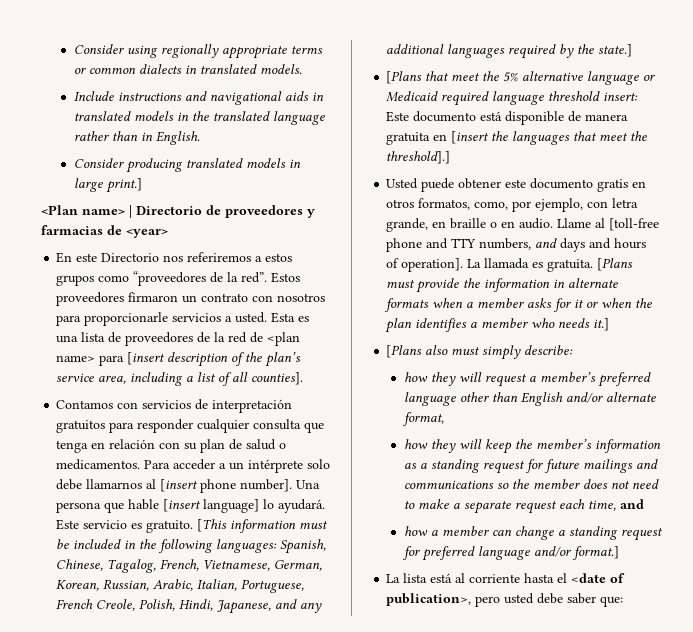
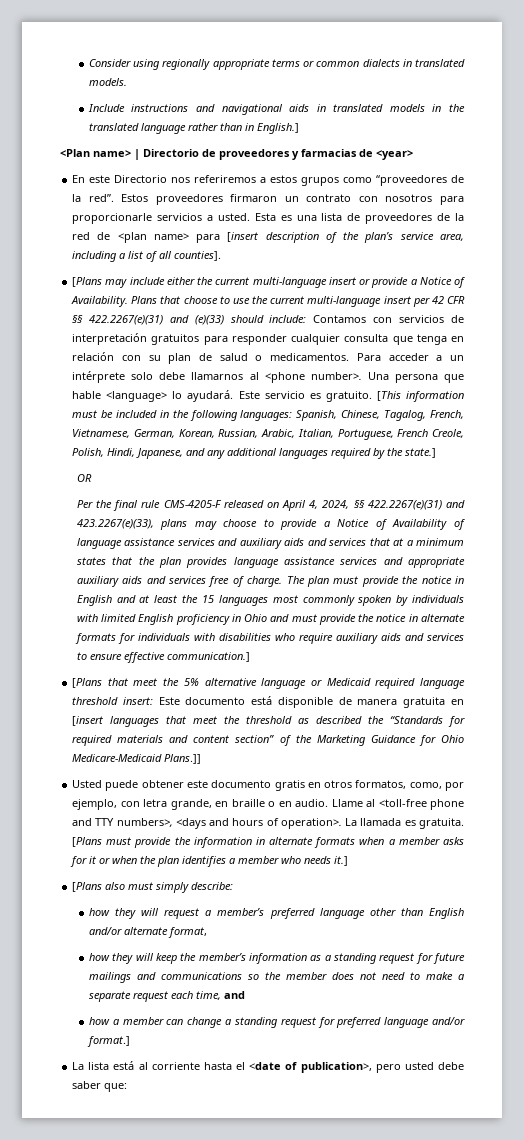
- Include instructions and navigational aids in translated models in the translated language rather than in English.
- Consider producing translated models in large print.]
+ Include instructions and navigational aids in translated models in the translated language rather than in English.]
- Contamos con servicios de interpretación gratuitos para responder cualquier consulta que tenga en relación con su plan de salud o medicamentos.
+ [Plans may include either the current multi-language insert or provide a Notice of Availability. Plans that choose to use the current multi-language insert per 42 CFR §§ 422.2267(e)(31) and (e)(33) should include: Contamos con servicios de interpretación gratuitos para responder cualquier consulta que tenga en relación con su plan de salud o medicamentos.
- Para acceder a un intérprete solo debe llamarnos al [insert phone number].
+ Para acceder a un intérprete solo debe llamarnos al <phone number>.
- Una persona que hable [insert language] lo ayudará.
+ Una persona que hable <language> lo ayudará.
+ OR
+ Per the final rule CMS-4205-F released on April 4, 2024, §§ 422.2267(e)(31) and 423.2267(e)(33), plans may choose to provide a Notice of Availability of language assistance services and auxiliary aids and services that at a minimum states that the plan provides language assistance services and appropriate auxiliary aids and services free of charge. The plan must provide the notice in English and at least the 15 languages most commonly spoken by individuals with limited English proficiency in Ohio and must provide the notice in alternate formats for individuals with disabilities who require auxiliary aids and services to ensure effective communication.]
- [Plans that meet the 5% alternative language or Medicaid required language threshold insert: Este documento está disponible de manera gratuita en [insert the languages that meet the threshold].]
+ [Plans that meet the 5% alternative language or Medicaid required language threshold insert: Este documento está disponible de manera gratuita en [insert languages that meet the threshold as described the “Standards for required materials and content section” of the Marketing Guidance for Ohio Medicare-Medicaid Plans.]]
- Llame al [toll-free phone and TTY numbers, and days and hours of operation].
+ Llame al <toll-free phone and TTY numbers>, <days and hours of operation>.

